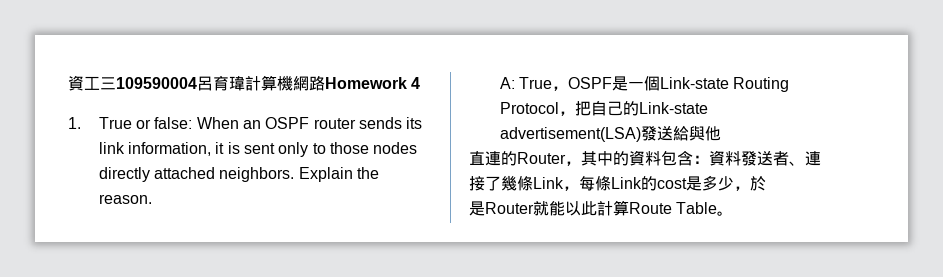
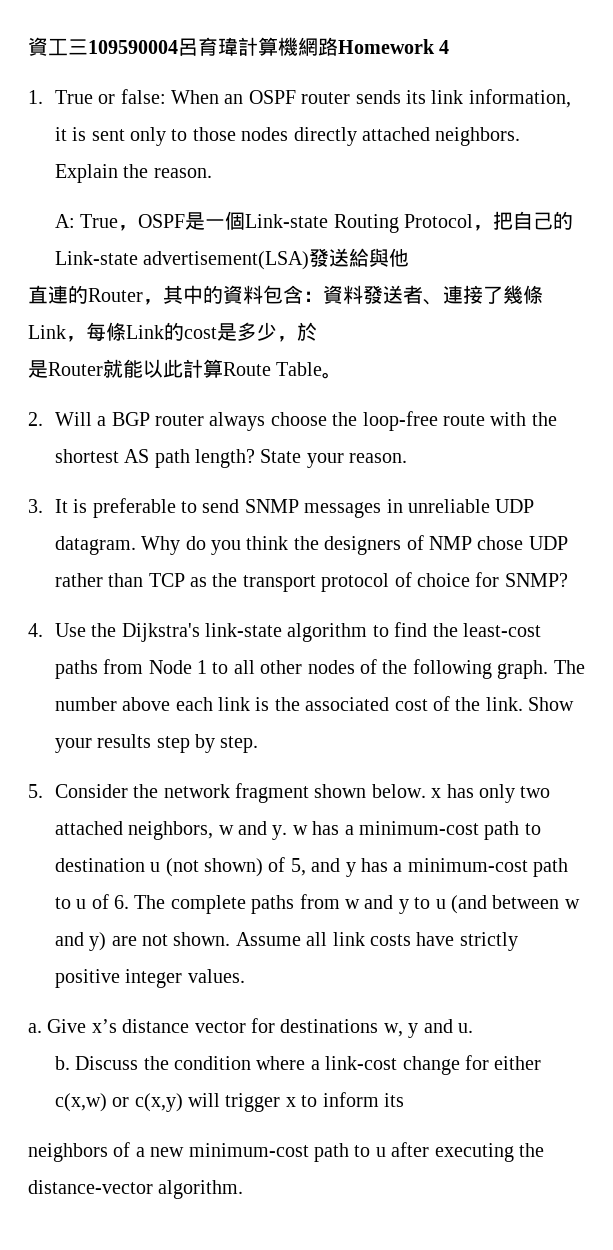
+ 2. Will a BGP router always choose the loop-free route with the shortest AS path length? State your reason.
+ 3. It is preferable to send SNMP messages in unreliable UDP datagram. Why do you think the designers of NMP chose UDP rather than TCP as the transport protocol of choice for SNMP?
+ 4. Use the Dijkstra's link-state algorithm to find the least-cost paths from Node 1 to all other nodes of the following graph. The number above each link is the associated cost of the link. Show your results step by step.
+ 5. Consider the network fragment shown below. x has only two attached neighbors, w and y. w has a minimum-cost path to destination u (not shown) of 5, and y has a minimum-cost path to u of 6. The complete paths from w and y to u (and between w and y) are not shown. Assume all link costs have strictly positive integer values.
+ a. Give x’s distance vector for destinations w, y and u.
+ b. Discuss the condition where a link-cost change for either c(x,w) or c(x,y) will trigger x to inform its
+ neighbors of a new minimum-cost path to u after executing the distance-vector algorithm.

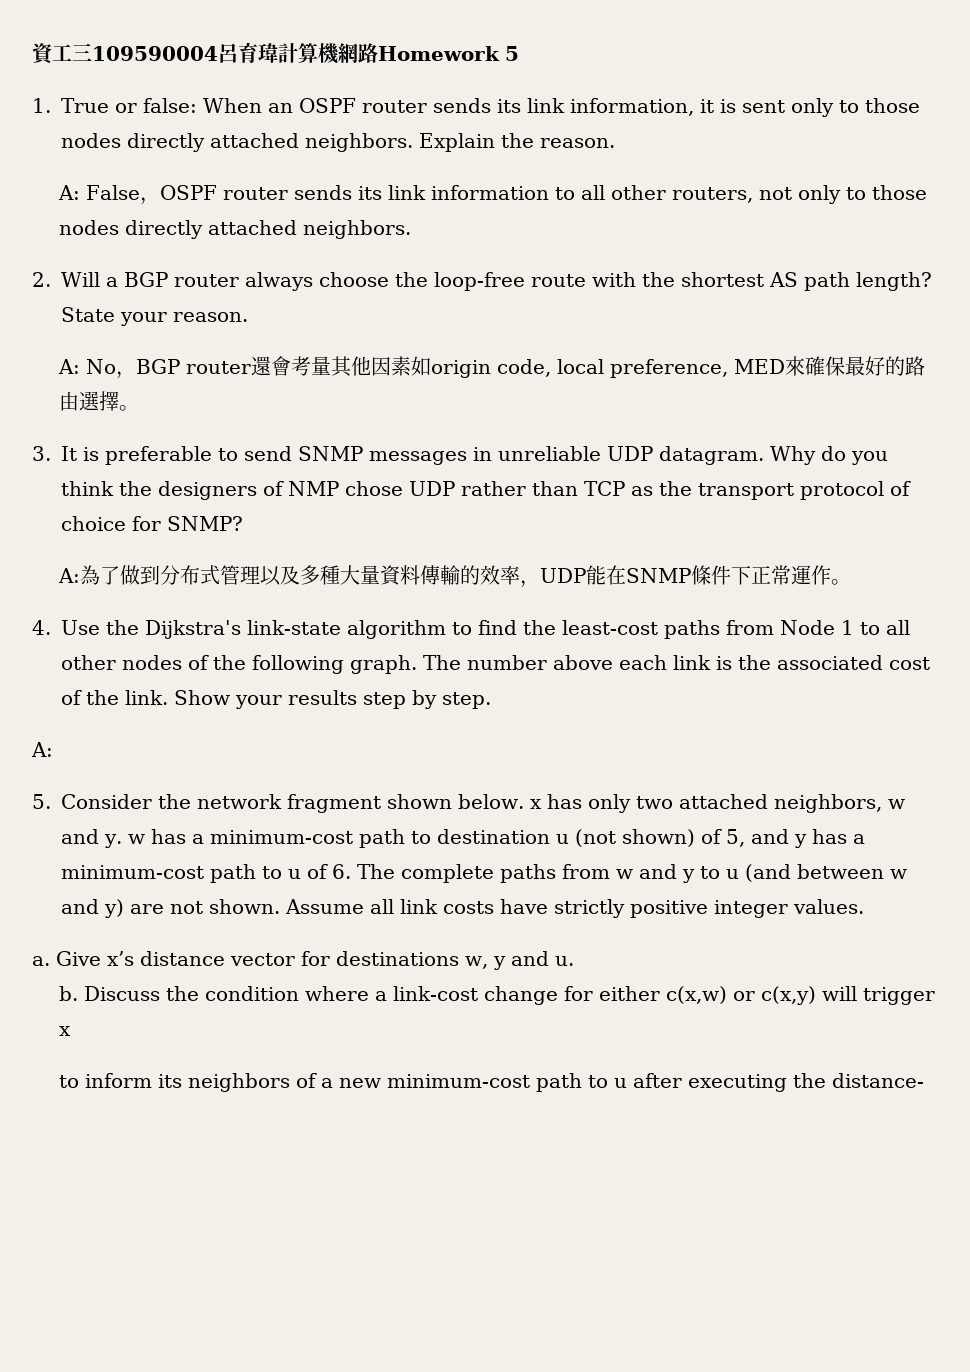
- 資工三109590004呂育瑋計算機網路Homework 4
+ 資工三109590004呂育瑋計算機網路Homework 5
- A: True，OSPF是一個Link-state Routing Protocol，把自己的Link-state advertisement(LSA)發送給與他
- 直連的Router，其中的資料包含：資料發送者、連接了幾條Link，每條Link的cost是多少，於
- 是Router就能以此計算Route Table。
+ A: False，OSPF router sends its link information to all other routers, not only to those nodes directly attached neighbors.
+ A: No，BGP router還會考量其他因素如origin code, local preference, MED來確保最好的路由選擇。
+ A:為了做到分布式管理以及多種大量資料傳輸的效率，UDP能在SNMP條件下正常運作。
  Show your results step by step.
+ A:
- Discuss the condition where a link-cost change for either c(x,w) or c(x,y) will trigger x to inform its
- neighbors of a new minimum-cost path to u after executing the distance-vector algorithm.
+ Discuss the condition where a link-cost change for either c(x,w) or c(x,y) will trigger x
+ to inform its neighbors of a new minimum-cost path to u after executing the distance-

